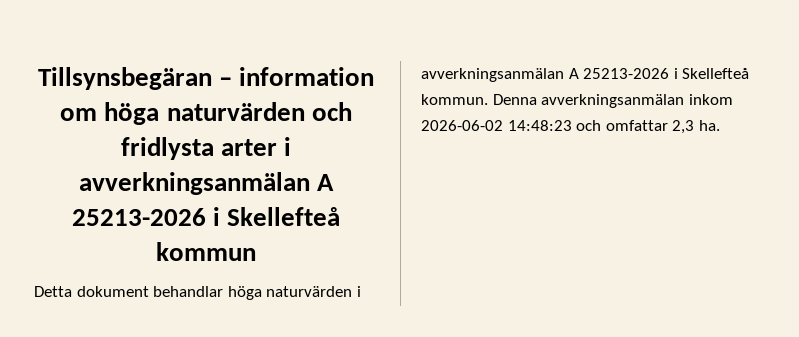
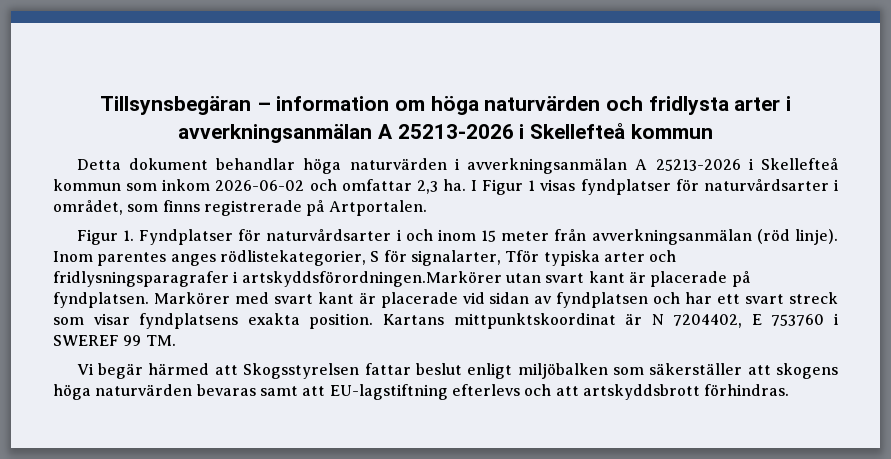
- Detta dokument behandlar höga naturvärden i avverkningsanmälan A 25213-2026 i Skellefteå kommun. Denna avverkningsanmälan inkom 2026-06-02 14:48:23 och omfattar 2,3 ha.
+ Detta dokument behandlar höga naturvärden i avverkningsanmälan A 25213-2026 i Skellefteå kommun som inkom 2026-06-02 och omfattar 2,3 ha.
+ I Figur 1 visas fyndplatser för naturvårdsarter i området, som finns registrerade på Artportalen.
+ Figur 1. Fyndplatser för naturvårdsarter i och inom 15 meter från avverkningsanmälan (röd linje). Inom parentes anges rödlistekategorier, S för signalarter, Tför typiska arter och fridlysningsparagrafer i artskyddsförordningen.Markörer utan svart kant är placerade på fyndplatsen. Markörer med svart kant är placerade vid sidan av fyndplatsen och har ett svart streck som visar fyndplatsens exakta position. Kartans mittpunktskoordinat är N 7204402, E 753760 i SWEREF 99 TM.
+ Vi begär härmed att Skogsstyrelsen fattar beslut enligt miljöbalken som säkerställer att skogens höga naturvärden bevaras samt att EU-lagstiftning efterlevs och att artskyddsbrott förhindras.

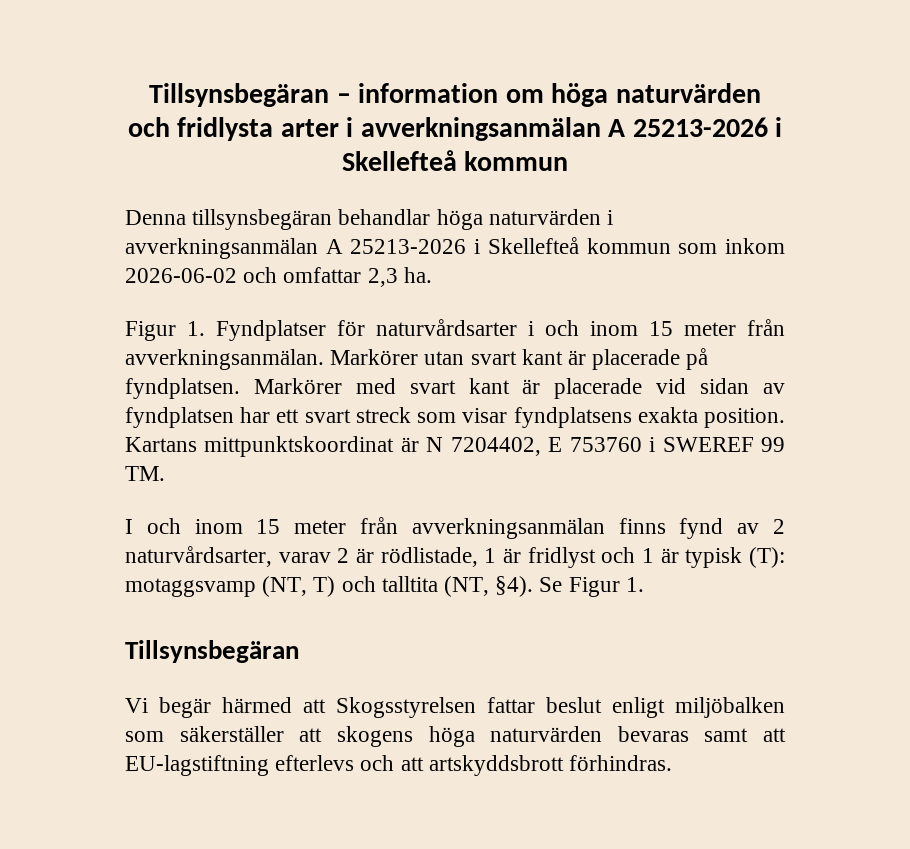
- Detta dokument behandlar höga naturvärden i avverkningsanmälan A 25213-2026 i Skellefteå kommun som inkom 2026-06-02 och omfattar 2,3 ha. I Figur 1 visas fyndplatser för naturvårdsarter i området, som finns registrerade på Artportalen.
+ Denna tillsynsbegäran behandlar höga naturvärden i avverkningsanmälan A 25213-2026 i Skellefteå kommun som inkom 2026-06-02 och omfattar 2,3 ha.
- Figur 1. Fyndplatser för naturvårdsarter i och inom 15 meter från avverkningsanmälan (röd linje). Inom parentes anges rödlistekategorier, S för signalarter, Tför typiska arter och fridlysningsparagrafer i artskyddsförordningen.Markörer utan svart kant är placerade på fyndplatsen.
+ Figur 1. Fyndplatser för naturvårdsarter i och inom 15 meter från avverkningsanmälan. Markörer utan svart kant är placerade på fyndplatsen.
- Markörer med svart kant är placerade vid sidan av fyndplatsen och har ett svart streck som visar fyndplatsens exakta position.
+ Markörer med svart kant är placerade vid sidan av fyndplatsen har ett svart streck som visar fyndplatsens exakta position.
+ I och inom 15 meter från avverkningsanmälan finns fynd av 2 naturvårdsarter, varav 2 är rödlistade, 1 är fridlyst och 1 är typisk (T): motaggsvamp (NT, T) och talltita (NT, §4). Se Figur 1.
+ Tillsynsbegäran

